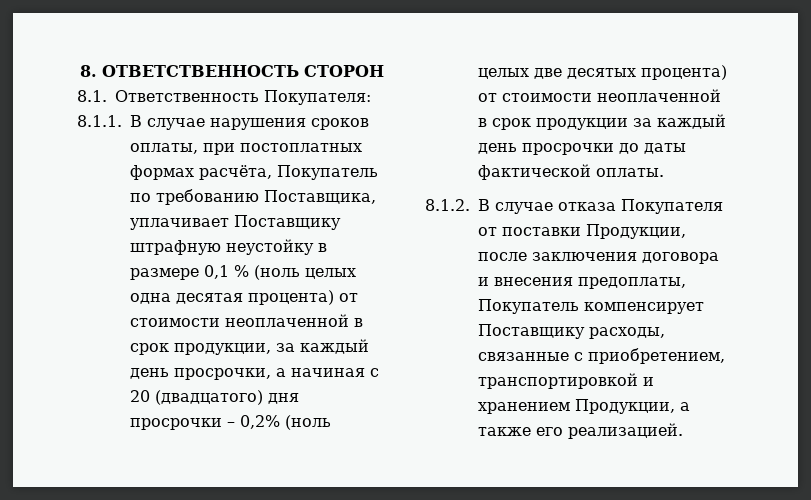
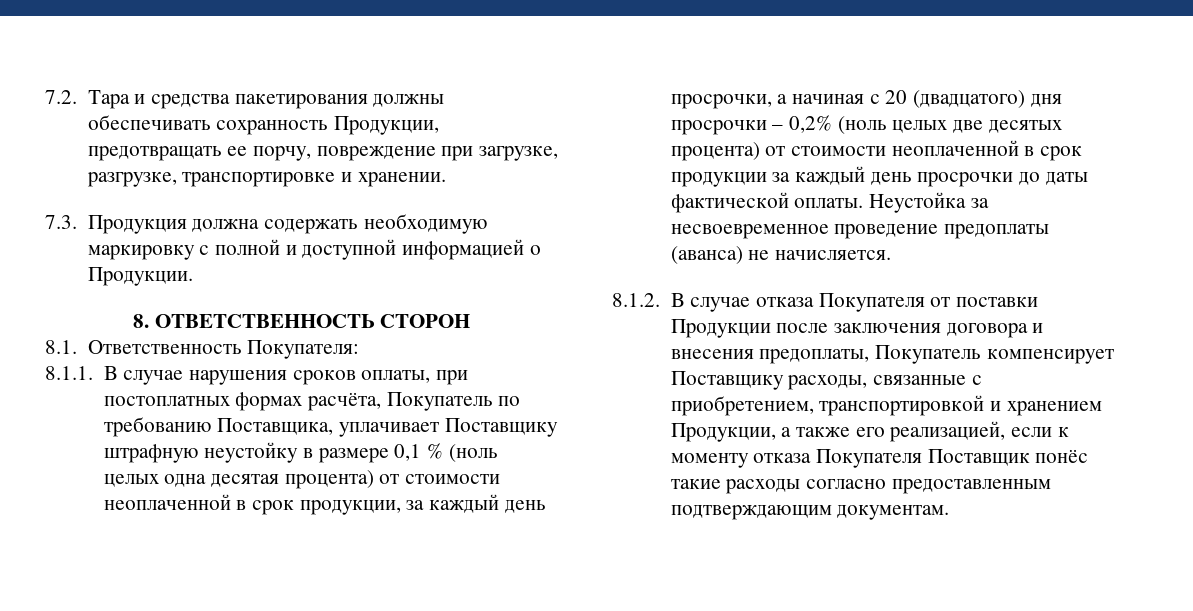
+ 7.2. Тара и средства пакетирования должны обеспечивать сохранность Продукции, предотвращать ее порчу, повреждение при загрузке, разгрузке, транспортировке и хранении.
+ 7.3. Продукция должна содержать необходимую маркировку с полной и доступной информацией о Продукции.
+ Неустойка за несвоевременное проведение предоплаты (аванса) не начисляется.
- 8.1.2. В случае отказа Покупателя от поставки Продукции, после заключения договора и внесения предоплаты, Покупатель компенсирует Поставщику расходы, связанные с приобретением, транспортировкой и хранением Продукции, а также его реализацией.
+ 8.1.2. В случае отказа Покупателя от поставки Продукции после заключения договора и внесения предоплаты, Покупатель компенсирует Поставщику расходы, связанные с приобретением, транспортировкой и хранением Продукции, а также его реализацией, если к моменту отказа Покупателя Поставщик понёс такие расходы согласно предоставленным подтверждающим документам.

